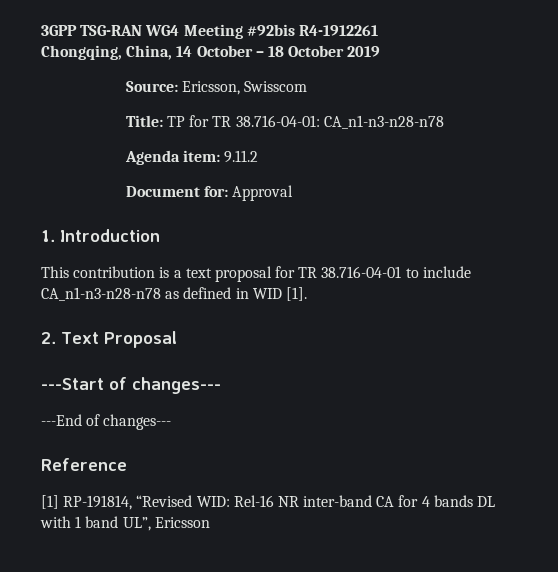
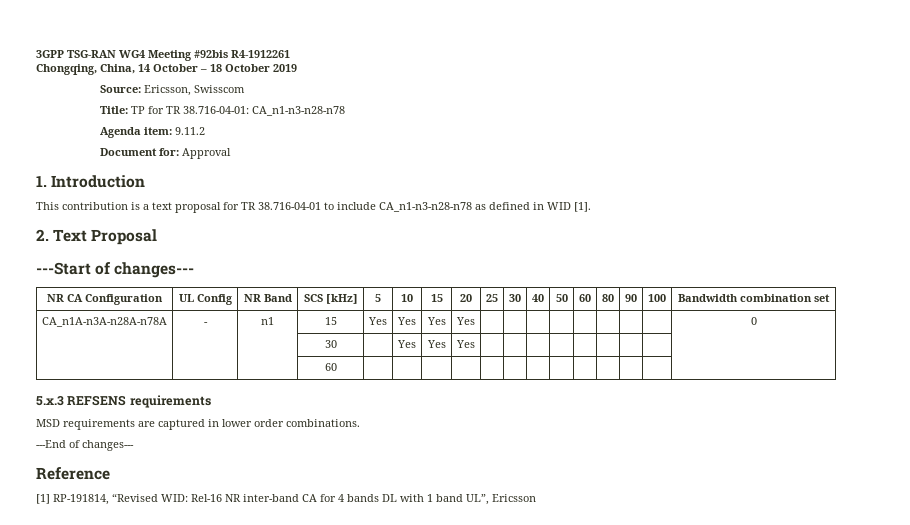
+ NR CA Configuration | UL Config | NR Band | SCS [kHz] | 5 | 10 | 15 | 20 | 25 | 30 | 40 | 50 | 60 | 80 | 90 | 100 | Bandwidth combination set
+ CA_n1A-n3A-n28A-n78A | - | n1 | 15 | Yes | Yes | Yes | Yes | | | | | | | | | 0
+ | | | 30 | | Yes | Yes | Yes | | | | | | | | |
+ | | | 60 | | | | | | | | | | | | |
+ 5.x.3 REFSENS requirements
+ MSD requirements are captured in lower order combinations.

